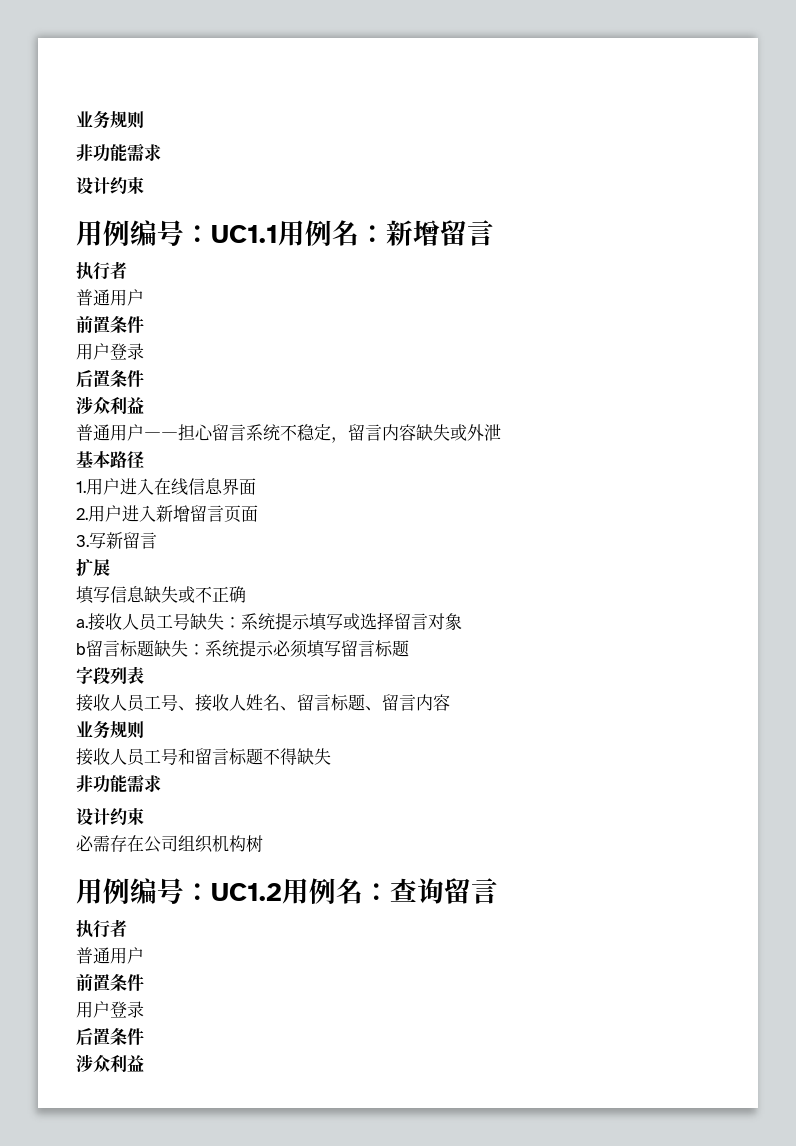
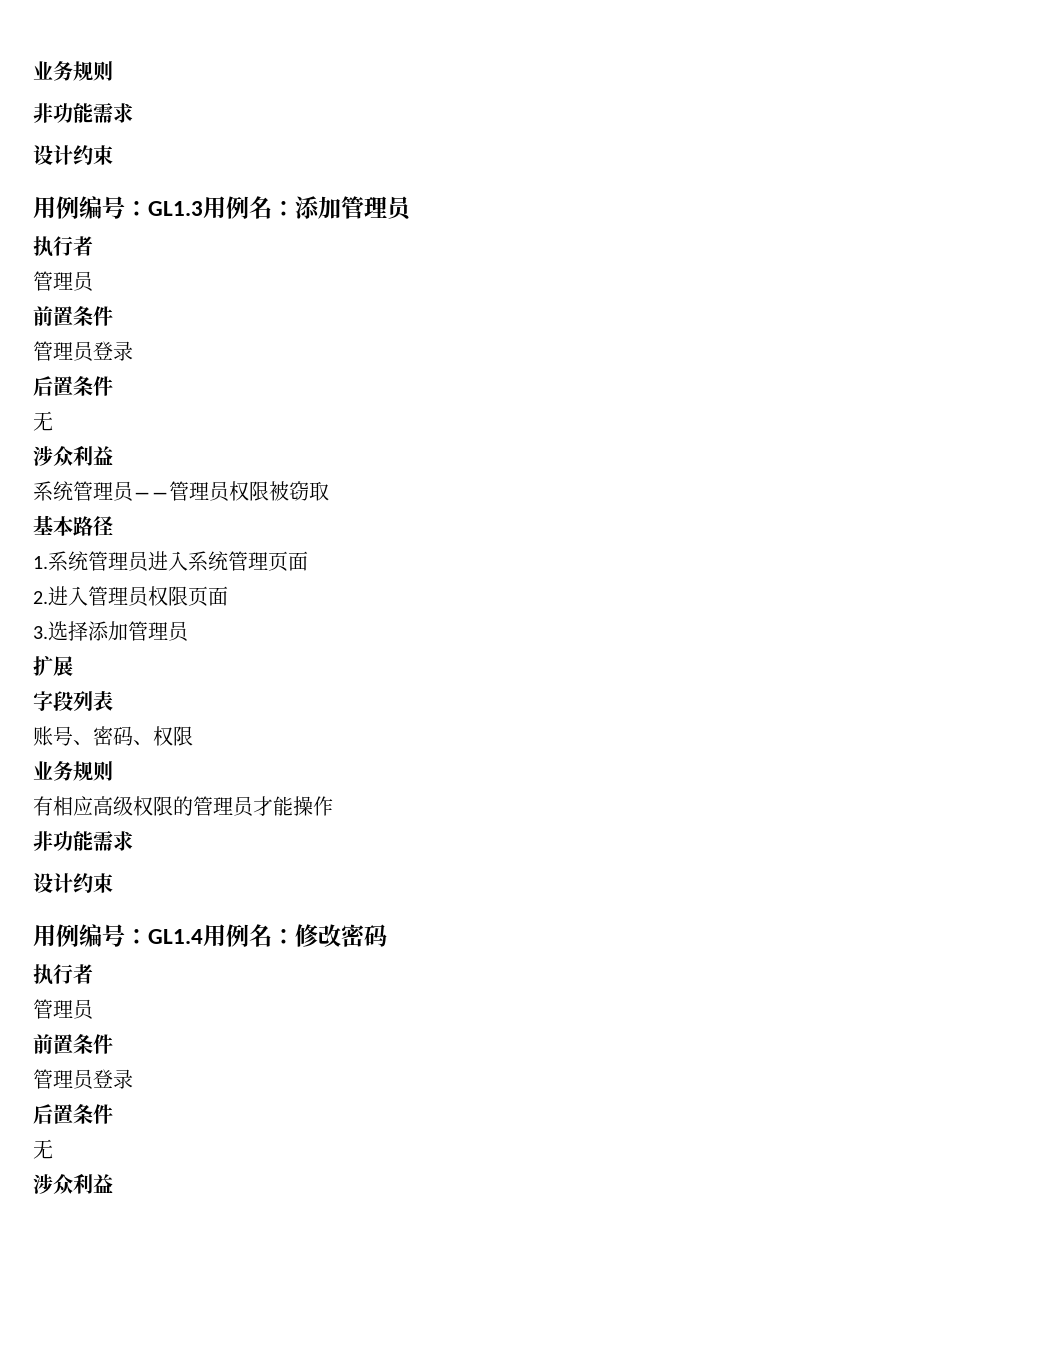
- 用例编号：UC1.1用例名：新增留言
+ 用例编号：GL1.3用例名：添加管理员
  执行者
- 普通用户
+ 管理员
  前置条件
- 用户登录
+ 管理员登录
  后置条件
+ 无
- 普通用户――担心留言系统不稳定，留言内容缺失或外泄
+ 系统管理员――管理员权限被窃取
  基本路径
- 1.用户进入在线信息界面
- 2.用户进入新增留言页面
- 3.写新留言
+ 1.系统管理员进入系统管理页面
+ 2.进入管理员权限页面
+ 3.选择添加管理员
  扩展
- 填写信息缺失或不正确
- a.接收人员工号缺失：系统提示填写或选择留言对象
- b留言标题缺失：系统提示必须填写留言标题
  字段列表
- 接收人员工号、接收人姓名、留言标题、留言内容
+ 账号、密码、权限
  业务规则
- 接收人员工号和留言标题不得缺失
+ 有相应高级权限的管理员才能操作
  非功能需求
  设计约束
- 必需存在公司组织机构树
- 用例编号：UC1.2用例名：查询留言
+ 用例编号：GL1.4用例名：修改密码
  执行者
- 普通用户
+ 管理员
  前置条件
- 用户登录
+ 管理员登录
  后置条件
+ 无

